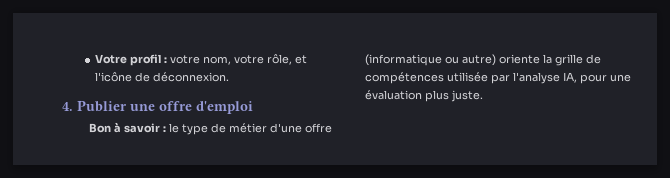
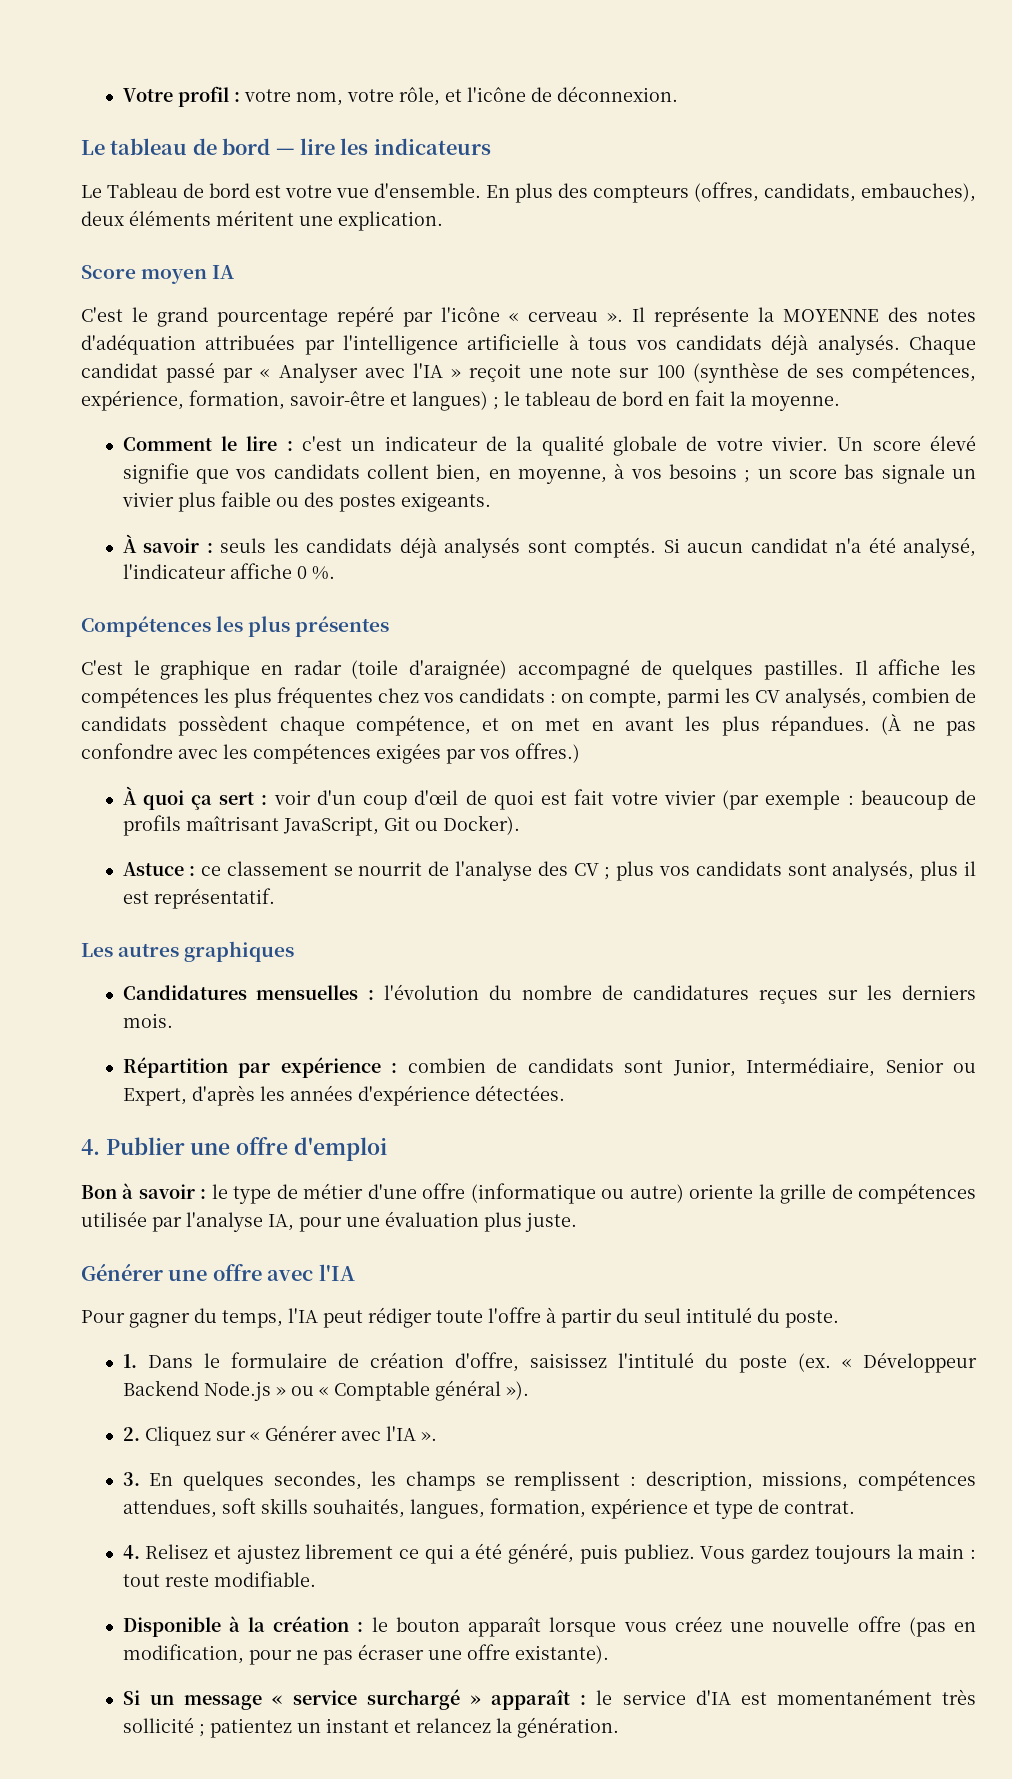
+ Le tableau de bord — lire les indicateurs
+ Le Tableau de bord est votre vue d'ensemble. En plus des compteurs (offres, candidats, embauches), deux éléments méritent une explication.
+ Score moyen IA
+ C'est le grand pourcentage repéré par l'icône « cerveau ». Il représente la MOYENNE des notes d'adéquation attribuées par l'intelligence artificielle à tous vos candidats déjà analysés. Chaque candidat passé par « Analyser avec l'IA » reçoit une note sur 100 (synthèse de ses compétences, expérience, formation, savoir-être et langues) ; le tableau de bord en fait la moyenne.
+ Comment le lire : c'est un indicateur de la qualité globale de votre vivier. Un score élevé signifie que vos candidats collent bien, en moyenne, à vos besoins ; un score bas signale un vivier plus faible ou des postes exigeants.
+ À savoir : seuls les candidats déjà analysés sont comptés. Si aucun candidat n'a été analysé, l'indicateur affiche 0 %.
+ Compétences les plus présentes
+ C'est le graphique en radar (toile d'araignée) accompagné de quelques pastilles. Il affiche les compétences les plus fréquentes chez vos candidats : on compte, parmi les CV analysés, combien de candidats possèdent chaque compétence, et on met en avant les plus répandues. (À ne pas confondre avec les compétences exigées par vos offres.)
+ À quoi ça sert : voir d'un coup d'œil de quoi est fait votre vivier (par exemple : beaucoup de profils maîtrisant JavaScript, Git ou Docker).
+ Astuce : ce classement se nourrit de l'analyse des CV ; plus vos candidats sont analysés, plus il est représentatif.
+ Les autres graphiques
+ Candidatures mensuelles : l'évolution du nombre de candidatures reçues sur les derniers mois.
+ Répartition par expérience : combien de candidats sont Junior, Intermédiaire, Senior ou Expert, d'après les années d'expérience détectées.
+ Générer une offre avec l'IA
+ Pour gagner du temps, l'IA peut rédiger toute l'offre à partir du seul intitulé du poste.
+ 1. Dans le formulaire de création d'offre, saisissez l'intitulé du poste (ex. « Développeur Backend Node.js » ou « Comptable général »).
+ 2. Cliquez sur « Générer avec l'IA ».
+ 3. En quelques secondes, les champs se remplissent : description, missions, compétences attendues, soft skills souhaités, langues, formation, expérience et type de contrat.
+ 4. Relisez et ajustez librement ce qui a été généré, puis publiez. Vous gardez toujours la main : tout reste modifiable.
+ Disponible à la création : le bouton apparaît lorsque vous créez une nouvelle offre (pas en modification, pour ne pas écraser une offre existante).
+ Si un message « service surchargé » apparaît : le service d'IA est momentanément très sollicité ; patientez un instant et relancez la génération.

